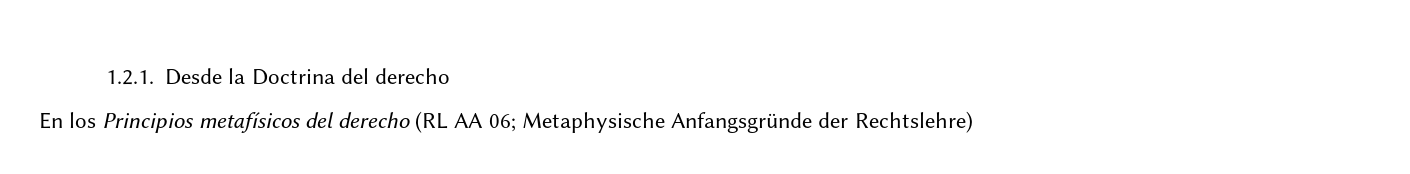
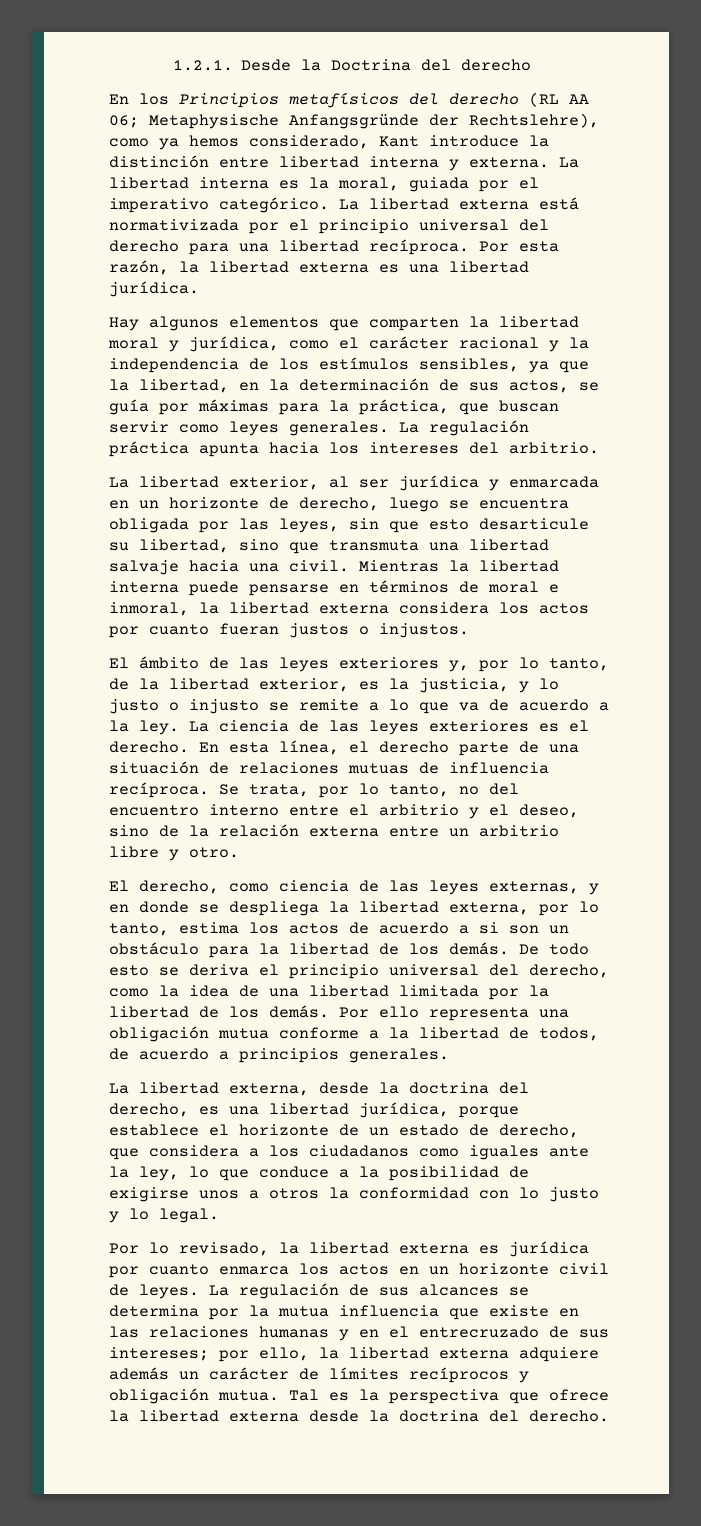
- En los Principios metafísicos del derecho (RL AA 06; Metaphysische Anfangsgründe der Rechtslehre)
+ En los Principios metafísicos del derecho (RL AA 06; Metaphysische Anfangsgründe der Rechtslehre), como ya hemos considerado, Kant introduce la distinción entre libertad interna y externa. La libertad interna es la moral, guiada por el imperativo categórico. La libertad externa está normativizada por el principio universal del derecho para una libertad recíproca. Por esta razón, la libertad externa es una libertad jurídica.
+ Hay algunos elementos que comparten la libertad moral y jurídica, como el carácter racional y la independencia de los estímulos sensibles, ya que la libertad, en la determinación de sus actos, se guía por máximas para la práctica, que buscan servir como leyes generales. La regulación práctica apunta hacia los intereses del arbitrio.
+ La libertad exterior, al ser jurídica y enmarcada en un horizonte de derecho, luego se encuentra obligada por las leyes, sin que esto desarticule su libertad, sino que transmuta una libertad salvaje hacia una civil. Mientras la libertad interna puede pensarse en términos de moral e inmoral, la libertad externa considera los actos por cuanto fueran justos o injustos.
+ El ámbito de las leyes exteriores y, por lo tanto, de la libertad exterior, es la justicia, y lo justo o injusto se remite a lo que va de acuerdo a la ley. La ciencia de las leyes exteriores es el derecho. En esta línea, el derecho parte de una situación de relaciones mutuas de influencia recíproca. Se trata, por lo tanto, no del encuentro interno entre el arbitrio y el deseo, sino de la relación externa entre un arbitrio libre y otro.
+ El derecho, como ciencia de las leyes externas, y en donde se despliega la libertad externa, por lo tanto, estima los actos de acuerdo a si son un obstáculo para la libertad de los demás. De todo esto se deriva el principio universal del derecho, como la idea de una libertad limitada por la libertad de los demás. Por ello representa una obligación mutua conforme a la libertad de todos, de acuerdo a principios generales.
+ La libertad externa, desde la doctrina del derecho, es una libertad jurídica, porque establece el horizonte de un estado de derecho, que considera a los ciudadanos como iguales ante la ley, lo que conduce a la posibilidad de exigirse unos a otros la conformidad con lo justo y lo legal.
+ Por lo revisado, la libertad externa es jurídica por cuanto enmarca los actos en un horizonte civil de leyes. La regulación de sus alcances se determina por la mutua influencia que existe en las relaciones humanas y en el entrecruzado de sus intereses; por ello, la libertad externa adquiere además un carácter de límites recíprocos y obligación mutua. Tal es la perspectiva que ofrece la libertad externa desde la doctrina del derecho.

